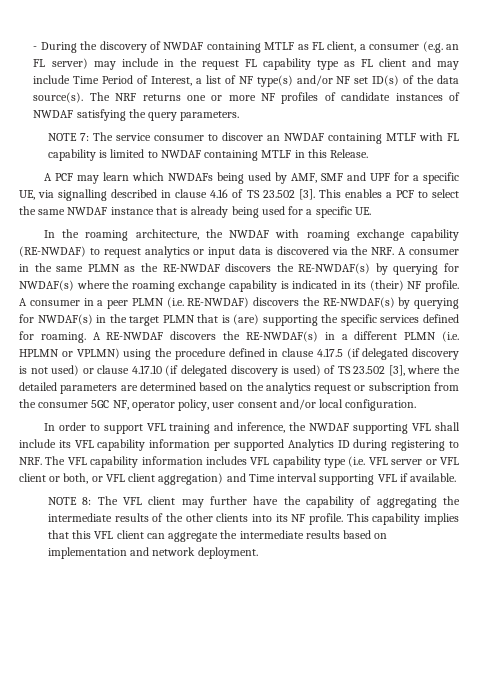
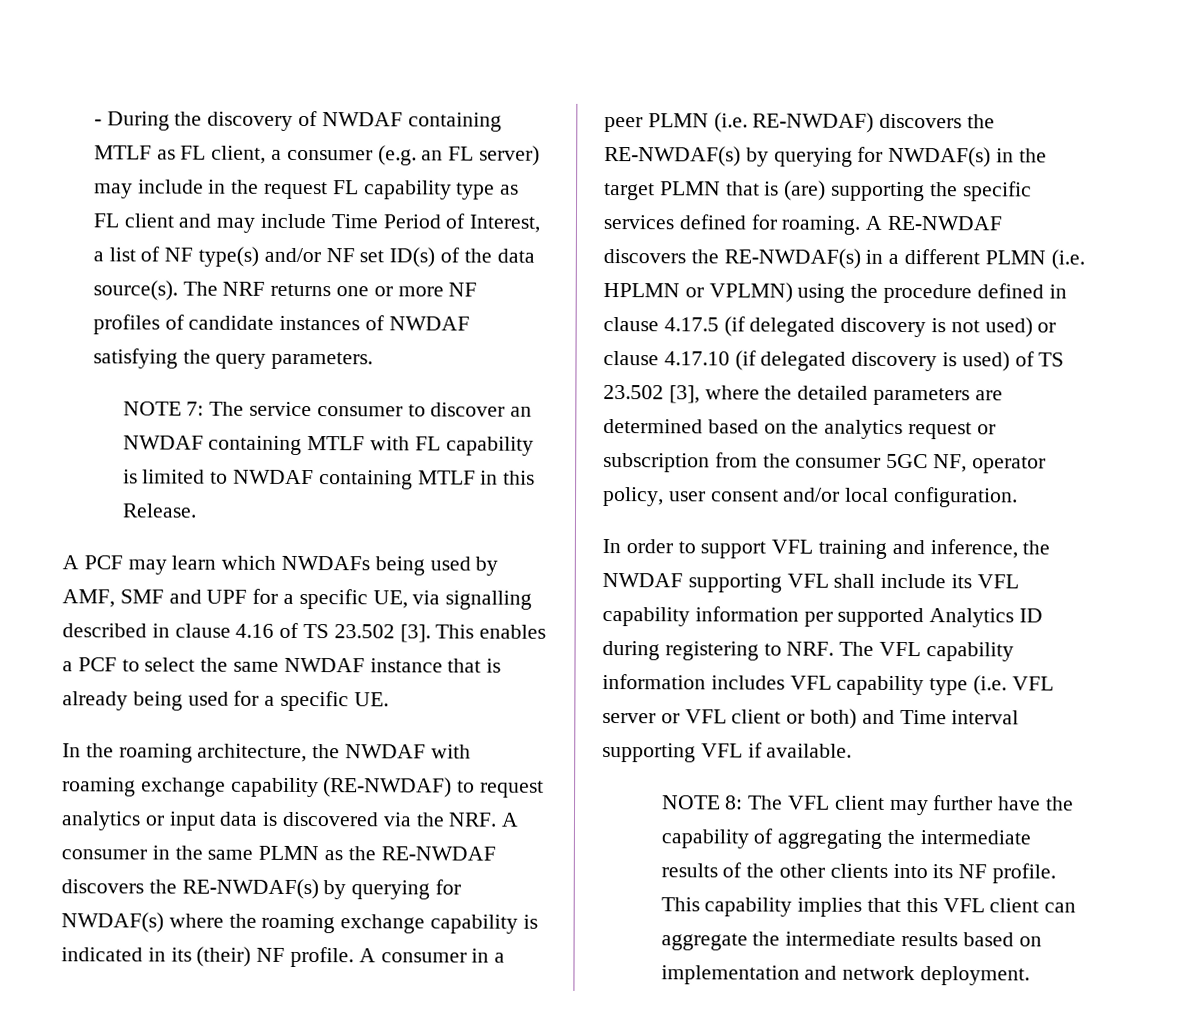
- In order to support VFL training and inference, the NWDAF supporting VFL shall include its VFL capability information per supported Analytics ID during registering to NRF. The VFL capability information includes VFL capability type (i.e. VFL server or VFL client or both, or VFL client aggregation) and Time interval supporting VFL if available.
+ In order to support VFL training and inference, the NWDAF supporting VFL shall include its VFL capability information per supported Analytics ID during registering to NRF. The VFL capability information includes VFL capability type (i.e. VFL server or VFL client or both) and Time interval supporting VFL if available.

